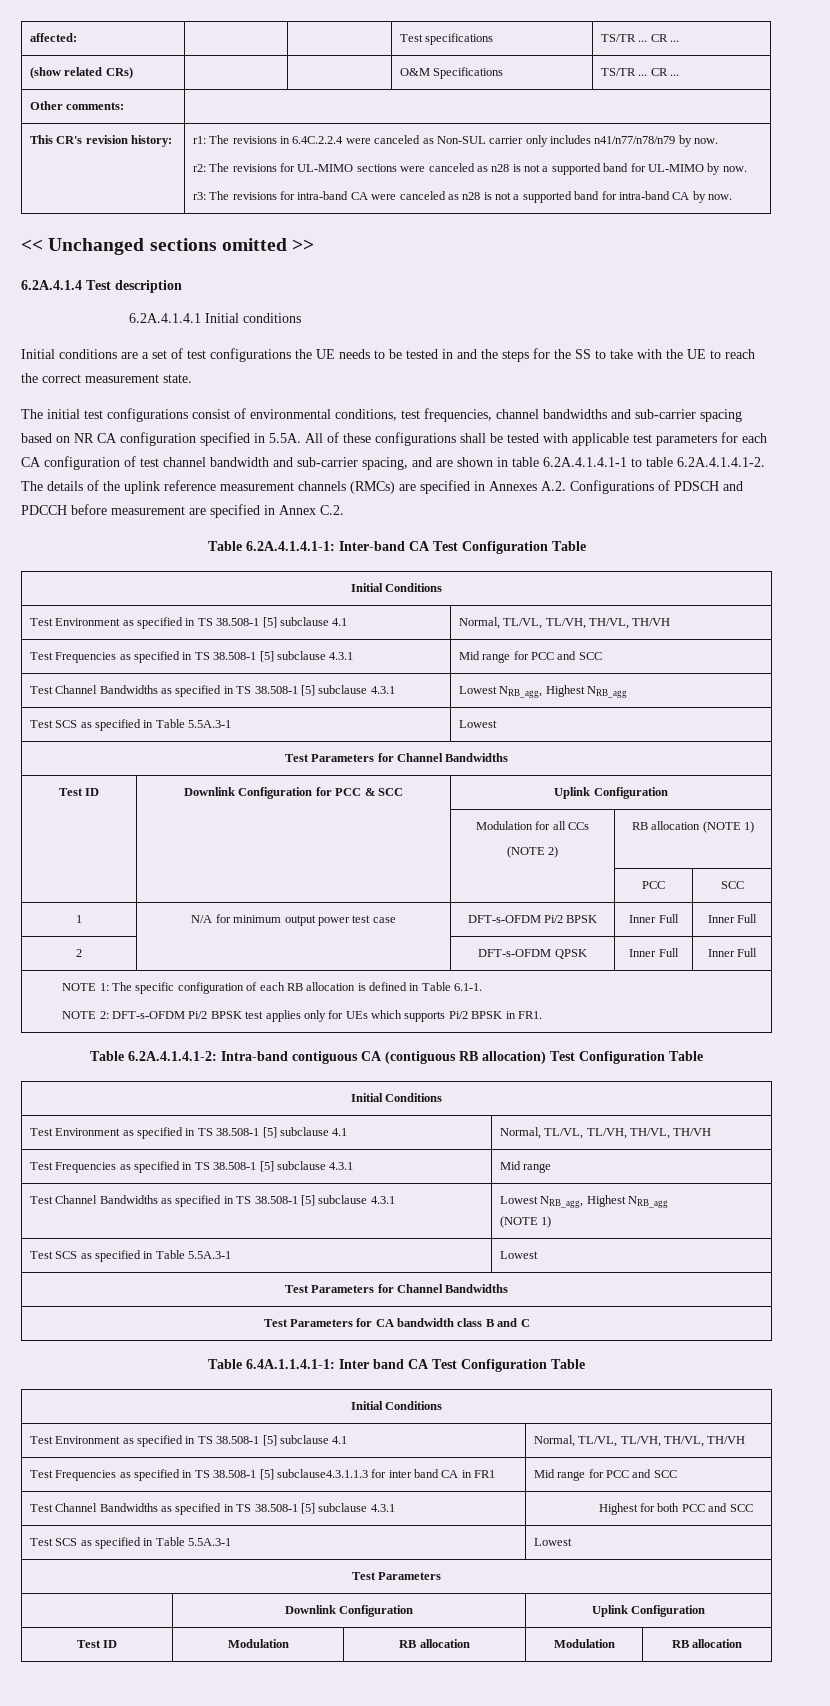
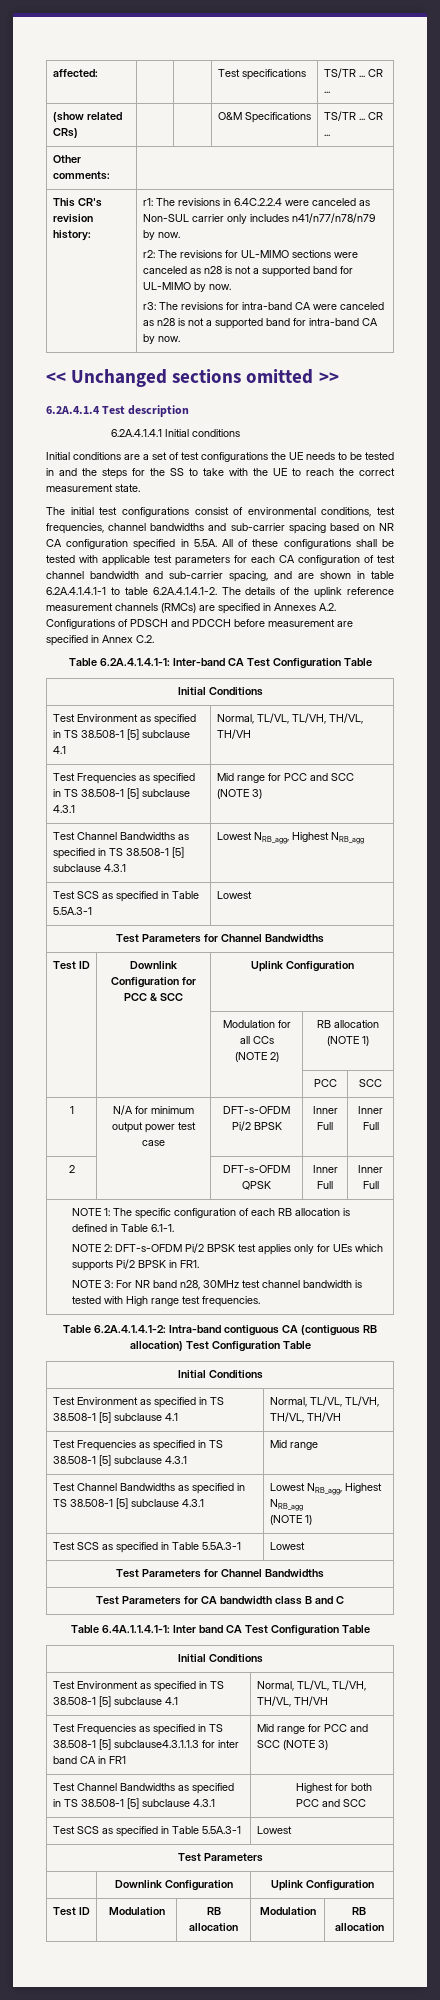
- Test Frequencies as specified in TS 38.508-1 [5] subclause 4.3.1 | Mid range for PCC and SCC
+ Test Frequencies as specified in TS 38.508-1 [5] subclause 4.3.1 | Mid range for PCC and SCC (NOTE 3)
+ NOTE 3: For NR band n28, 30MHz test channel bandwidth is tested with High range test frequencies.
- Test Frequencies as specified in TS 38.508-1 [5] subclause4.3.1.1.3 for inter band CA in FR1 | Mid range for PCC and SCC
+ Test Frequencies as specified in TS 38.508-1 [5] subclause4.3.1.1.3 for inter band CA in FR1 | Mid range for PCC and SCC (NOTE 3)

